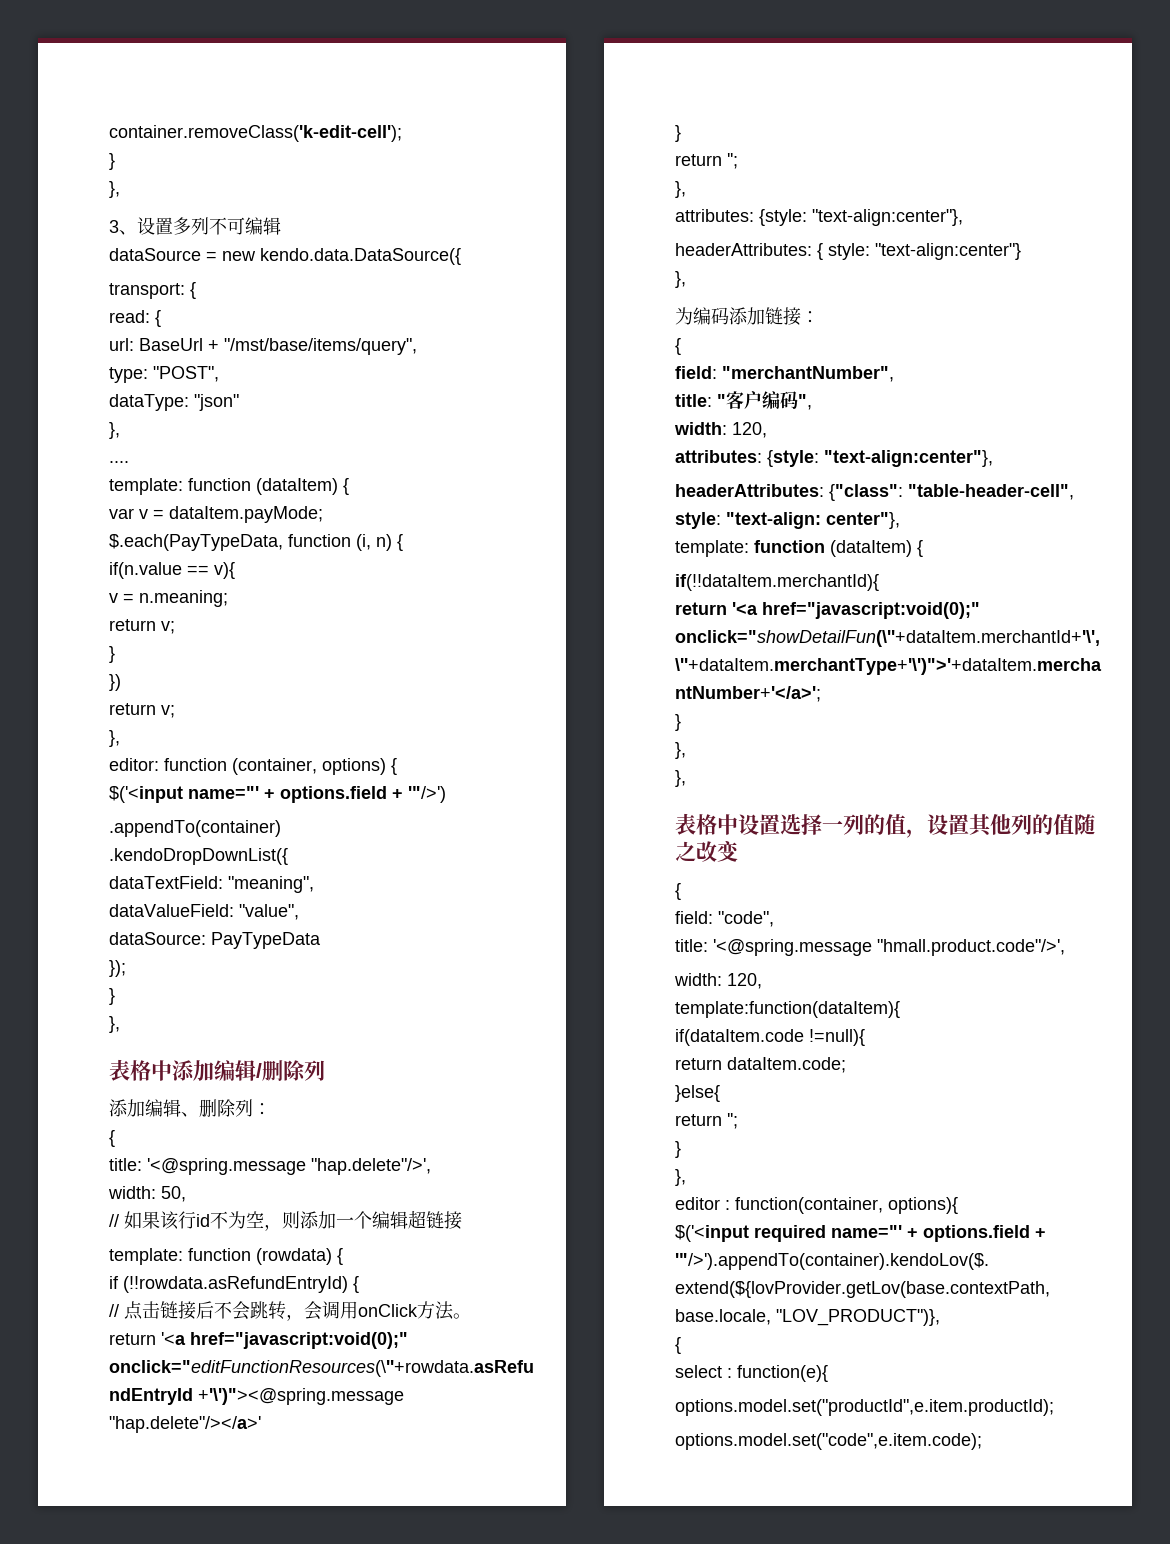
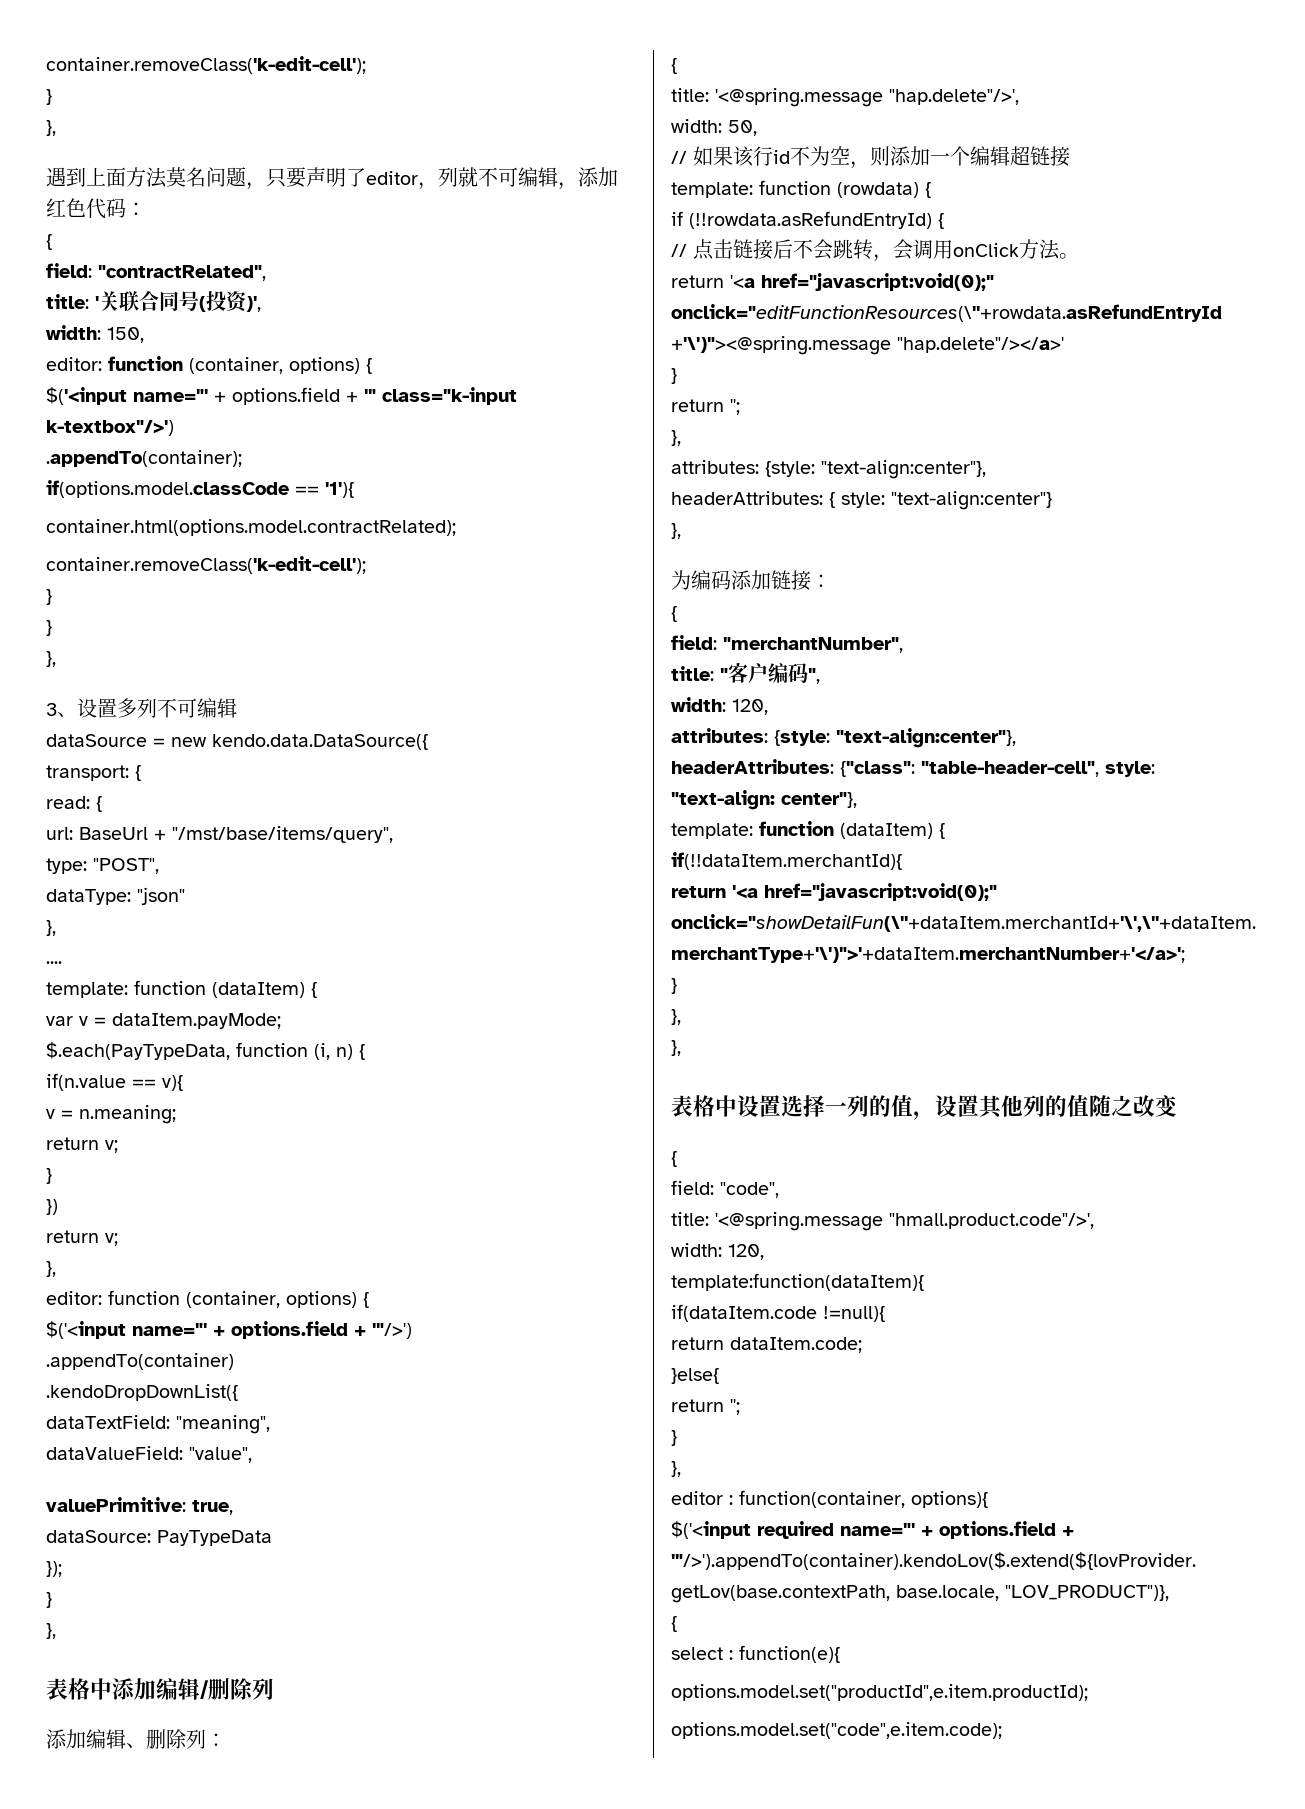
+ 遇到上面方法莫名问题，只要声明了editor，列就不可编辑，添加红色代码：
+ {
+ field: "contractRelated",
+ title: '关联合同号(投资)',
+ width: 150,
+ editor: function (container, options) {
+ $('<input name="' + options.field + '" class="k-input k-textbox"/>')
+ .appendTo(container);
+ if(options.model.classCode == '1'){
+ container.html(options.model.contractRelated);
+ container.removeClass('k-edit-cell');
+ }
+ }
+ },
+ valuePrimitive: true,

